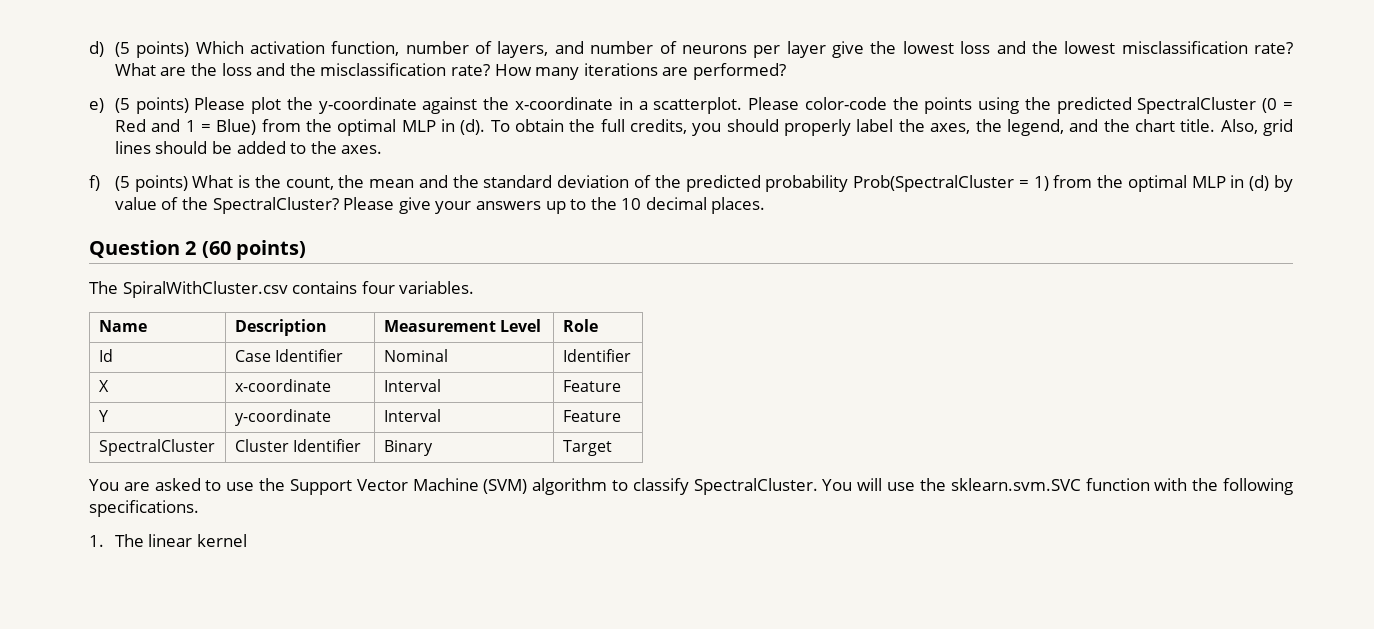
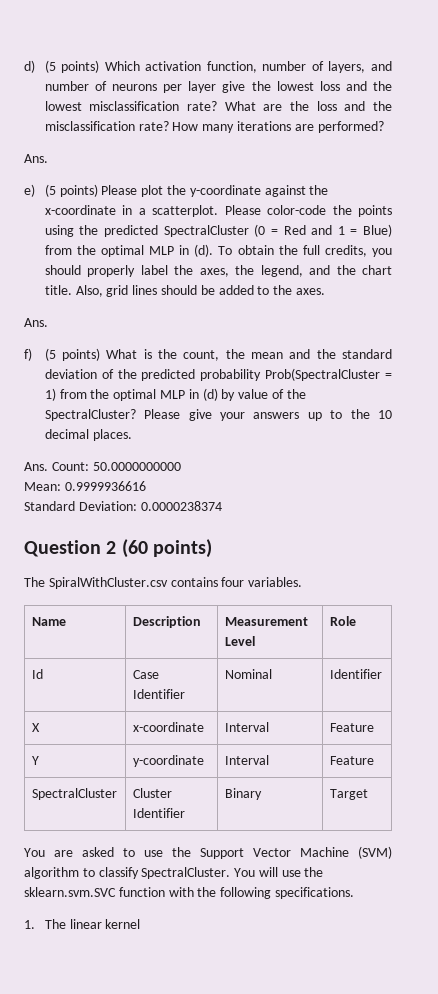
  How many iterations are performed?
+ Ans.
  Also, grid lines should be added to the axes.
+ Ans.
+ Ans. Count: 50.0000000000
+ Mean: 0.9999936616
+ Standard Deviation: 0.0000238374

